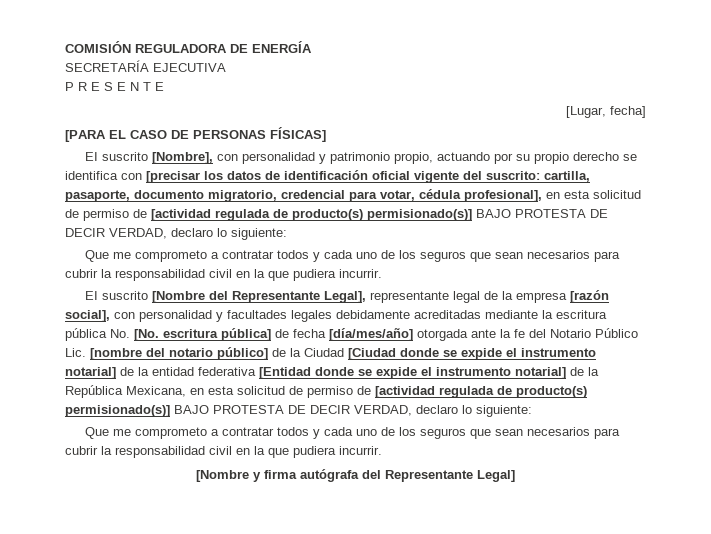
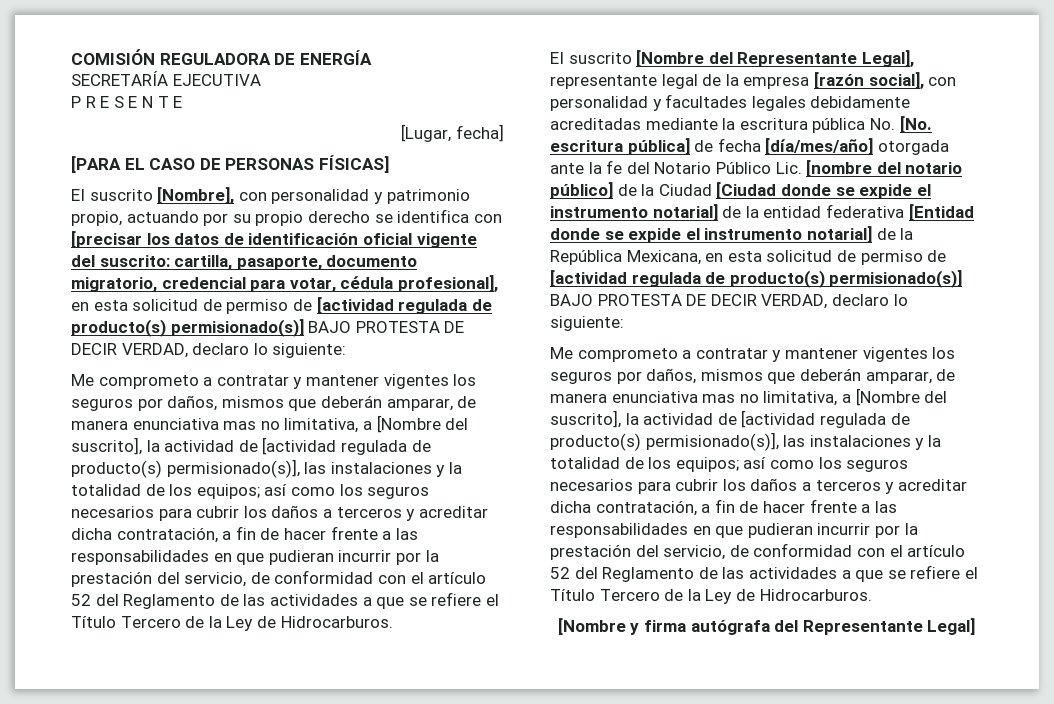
  EI suscrito [Nombre], con personalidad y patrimonio propio, actuando por su propio derecho se identifica con [precisar los datos de identificación oficial vigente del suscrito: cartilla, pasaporte, documento migratorio, credencial para votar, cédula profesional], en esta solicitud de permiso de [actividad regulada de producto(s) permisionado(s)] BAJO PROTESTA DE DECIR VERDAD, declaro lo siguiente:
- Que me comprometo a contratar todos y cada uno de los seguros que sean necesarios para cubrir la responsabilidad civil en la que pudiera incurrir.
+ Me comprometo a contratar y mantener vigentes los seguros por daños, mismos que deberán amparar, de manera enunciativa mas no limitativa, a [Nombre del suscrito], la actividad de [actividad regulada de producto(s) permisionado(s)], las instalaciones y la totalidad de los equipos; así como los seguros necesarios para cubrir los daños a terceros y acreditar dicha contratación, a fin de hacer frente a las responsabilidades en que pudieran incurrir por la prestación del servicio, de conformidad con el artículo 52 del Reglamento de las actividades a que se refiere el Título Tercero de la Ley de Hidrocarburos.
  EI suscrito [Nombre del Representante Legal], representante legal de la empresa [razón social], con personalidad y facultades legales debidamente acreditadas mediante la escritura pública No. [No. escritura pública] de fecha [día/mes/año] otorgada ante la fe del Notario Público Lic. [nombre del notario público] de la Ciudad [Ciudad donde se expide el instrumento notarial] de la entidad federativa [Entidad donde se expide el instrumento notarial] de la República Mexicana, en esta solicitud de permiso de [actividad regulada de producto(s) permisionado(s)] BAJO PROTESTA DE DECIR VERDAD, declaro lo siguiente:
- Que me comprometo a contratar todos y cada uno de los seguros que sean necesarios para cubrir la responsabilidad civil en la que pudiera incurrir.
+ Me comprometo a contratar y mantener vigentes los seguros por daños, mismos que deberán amparar, de manera enunciativa mas no limitativa, a [Nombre del suscrito], la actividad de [actividad regulada de producto(s) permisionado(s)], las instalaciones y la totalidad de los equipos; así como los seguros necesarios para cubrir los daños a terceros y acreditar dicha contratación, a fin de hacer frente a las responsabilidades en que pudieran incurrir por la prestación del servicio, de conformidad con el artículo 52 del Reglamento de las actividades a que se refiere el Título Tercero de la Ley de Hidrocarburos.

